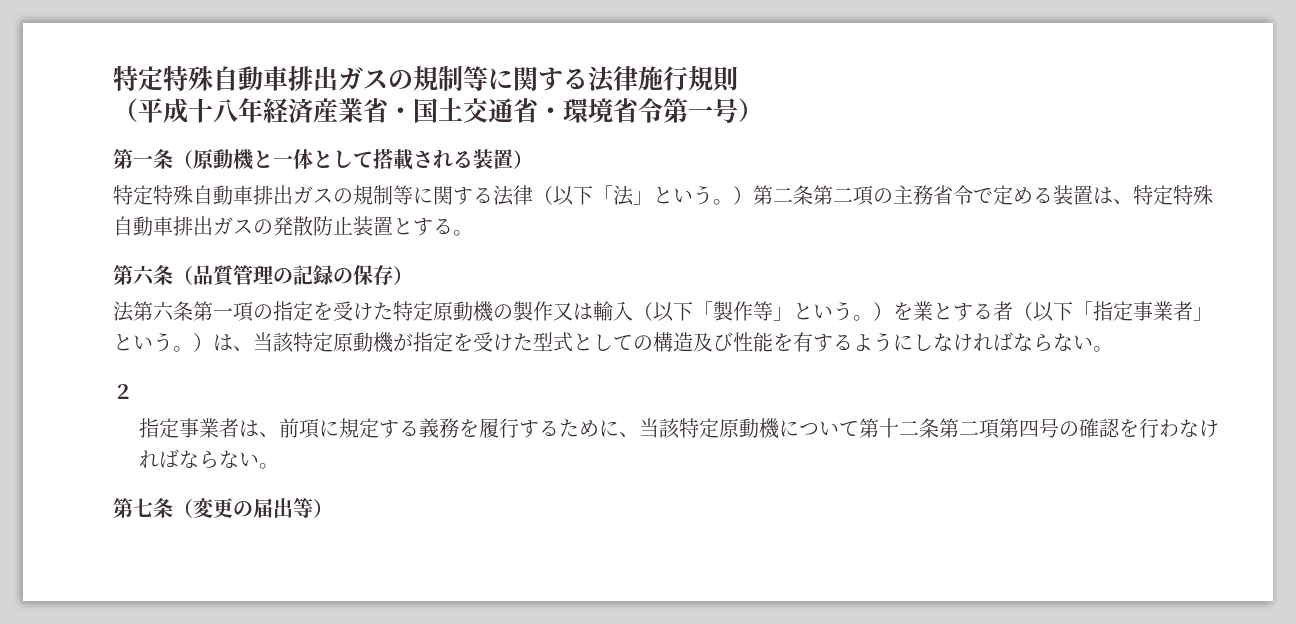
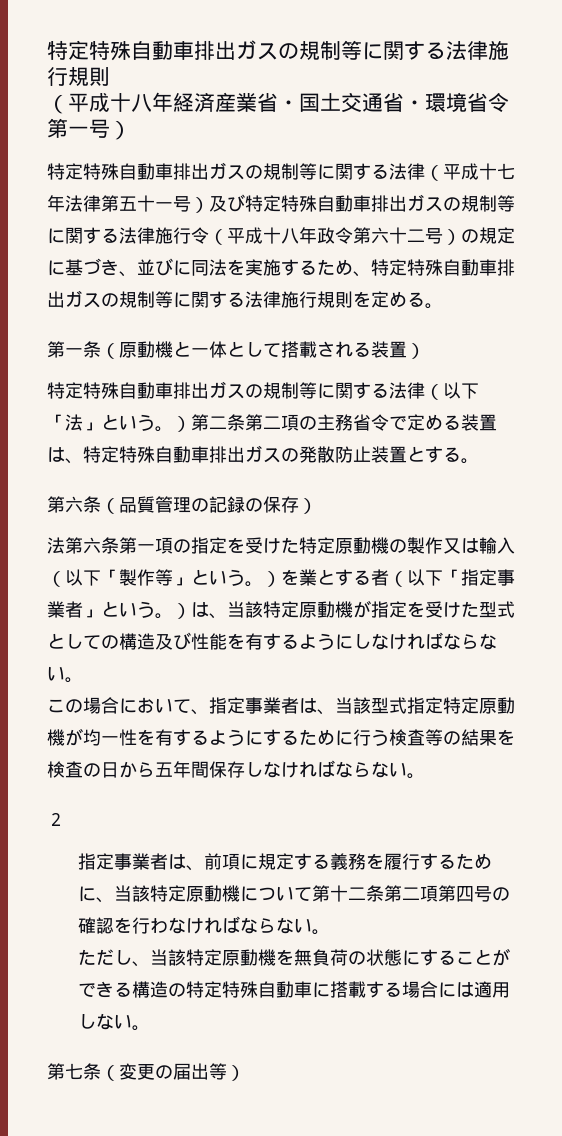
+ 特定特殊自動車排出ガスの規制等に関する法律（平成十七年法律第五十一号）及び特定特殊自動車排出ガスの規制等に関する法律施行令（平成十八年政令第六十二号）の規定に基づき、並びに同法を実施するため、特定特殊自動車排出ガスの規制等に関する法律施行規則を定める。
+ この場合において、指定事業者は、当該型式指定特定原動機が均一性を有するようにするために行う検査等の結果を検査の日から五年間保存しなければならない。
+ ただし、当該特定原動機を無負荷の状態にすることができる構造の特定特殊自動車に搭載する場合には適用しない。

